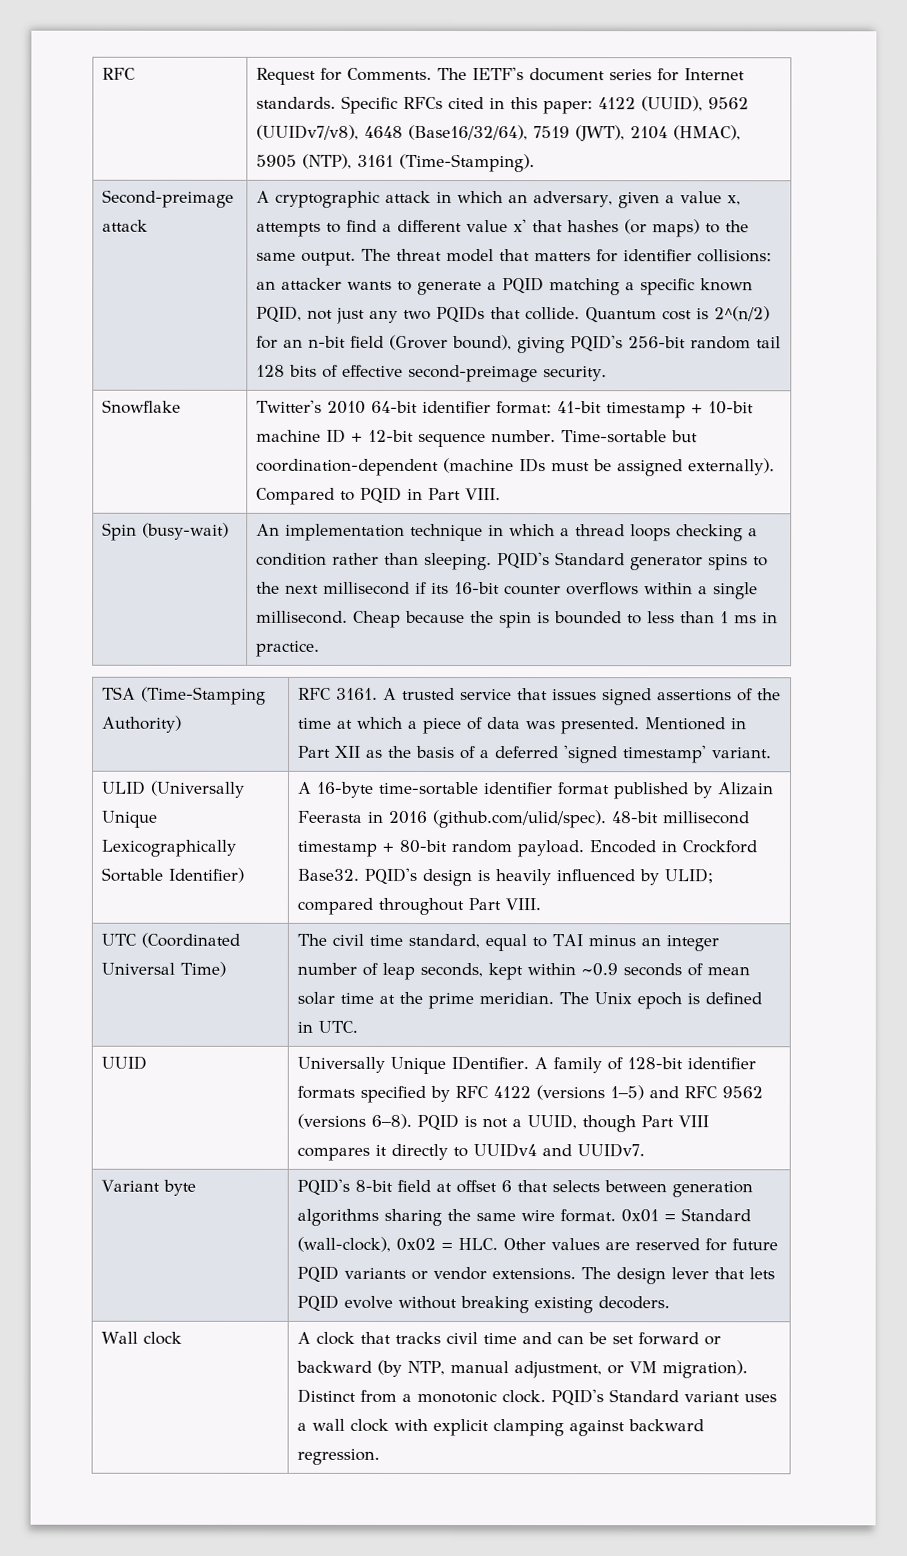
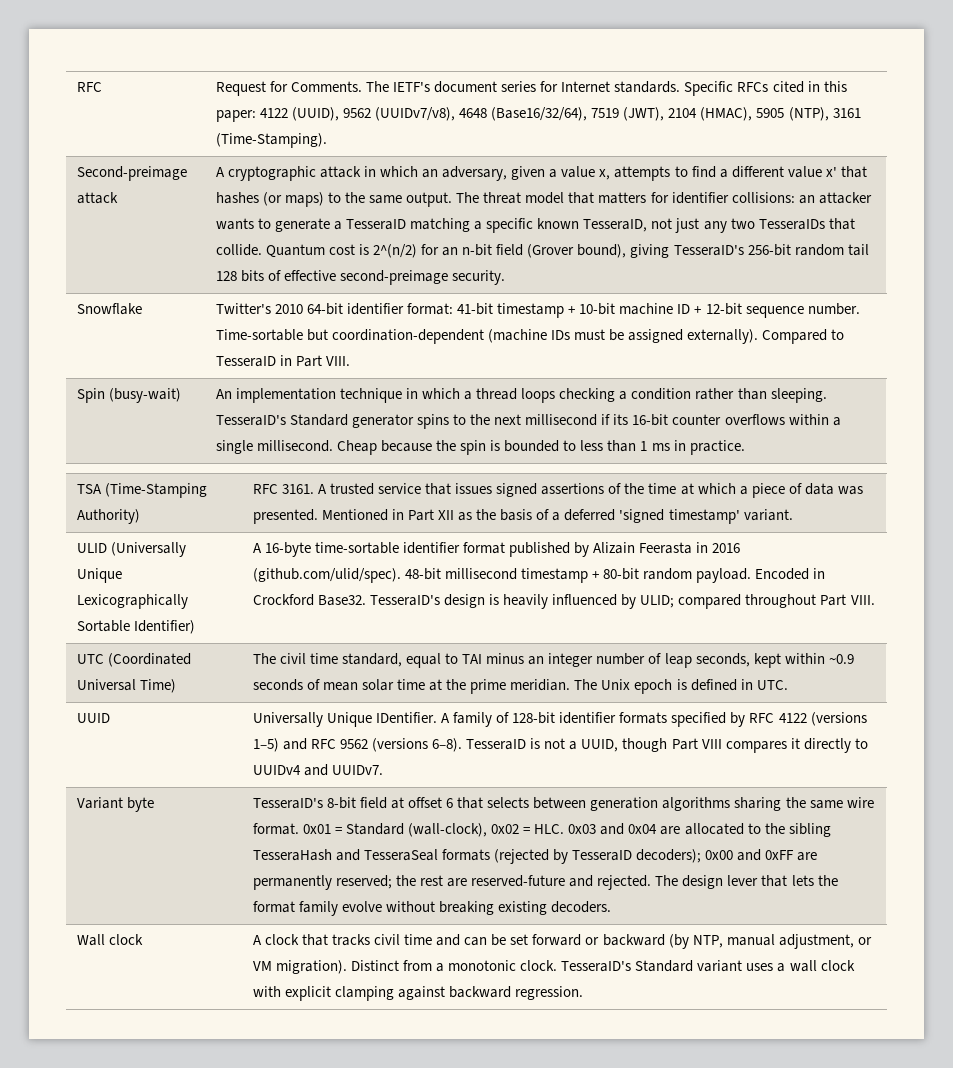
- The threat model that matters for identifier collisions: an attacker wants to generate a PQID matching a specific known PQID, not just any two PQIDs that collide.
+ The threat model that matters for identifier collisions: an attacker wants to generate a TesseraID matching a specific known TesseraID, not just any two TesseraIDs that collide.
- Quantum cost is 2^(n/2) for an n-bit field (Grover bound), giving PQID's 256-bit random tail 128 bits of effective second-preimage security.
+ Quantum cost is 2^(n/2) for an n-bit field (Grover bound), giving TesseraID's 256-bit random tail 128 bits of effective second-preimage security.
- Snowflake | Twitter's 2010 64-bit identifier format: 41-bit timestamp + 10-bit machine ID + 12-bit sequence number. Time-sortable but coordination-dependent (machine IDs must be assigned externally). Compared to PQID in Part VIII.
+ Snowflake | Twitter's 2010 64-bit identifier format: 41-bit timestamp + 10-bit machine ID + 12-bit sequence number. Time-sortable but coordination-dependent (machine IDs must be assigned externally). Compared to TesseraID in Part VIII.
- PQID's Standard generator spins to the next millisecond if its 16-bit counter overflows within a single millisecond.
+ TesseraID's Standard generator spins to the next millisecond if its 16-bit counter overflows within a single millisecond.
- ULID (Universally Unique Lexicographically Sortable Identifier) | A 16-byte time-sortable identifier format published by Alizain Feerasta in 2016 (github.com/ulid/spec). 48-bit millisecond timestamp + 80-bit random payload. Encoded in Crockford Base32. PQID's design is heavily influenced by ULID; compared throughout Part VIII.
+ ULID (Universally Unique Lexicographically Sortable Identifier) | A 16-byte time-sortable identifier format published by Alizain Feerasta in 2016 (github.com/ulid/spec). 48-bit millisecond timestamp + 80-bit random payload. Encoded in Crockford Base32. TesseraID's design is heavily influenced by ULID; compared throughout Part VIII.
- UUID | Universally Unique IDentifier. A family of 128-bit identifier formats specified by RFC 4122 (versions 1–5) and RFC 9562 (versions 6–8). PQID is not a UUID, though Part VIII compares it directly to UUIDv4 and UUIDv7.
+ UUID | Universally Unique IDentifier. A family of 128-bit identifier formats specified by RFC 4122 (versions 1–5) and RFC 9562 (versions 6–8). TesseraID is not a UUID, though Part VIII compares it directly to UUIDv4 and UUIDv7.
- PQID's 8-bit field at offset 6 that selects between generation algorithms sharing the same wire format.
+ TesseraID's 8-bit field at offset 6 that selects between generation algorithms sharing the same wire format.
- 0x01 = Standard (wall-clock), 0x02 = HLC. Other values are reserved for future PQID variants or vendor extensions.
+ 0x01 = Standard (wall-clock), 0x02 = HLC. 0x03 and 0x04 are allocated to the sibling TesseraHash and TesseraSeal formats (rejected by TesseraID decoders); 0x00 and 0xFF are permanently reserved; the rest are reserved-future and rejected.
- The design lever that lets PQID evolve without breaking existing decoders.
+ The design lever that lets the format family evolve without breaking existing decoders.
- Wall clock | A clock that tracks civil time and can be set forward or backward (by NTP, manual adjustment, or VM migration). Distinct from a monotonic clock. PQID's Standard variant uses a wall clock with explicit clamping against backward regression.
+ Wall clock | A clock that tracks civil time and can be set forward or backward (by NTP, manual adjustment, or VM migration). Distinct from a monotonic clock. TesseraID's Standard variant uses a wall clock with explicit clamping against backward regression.

